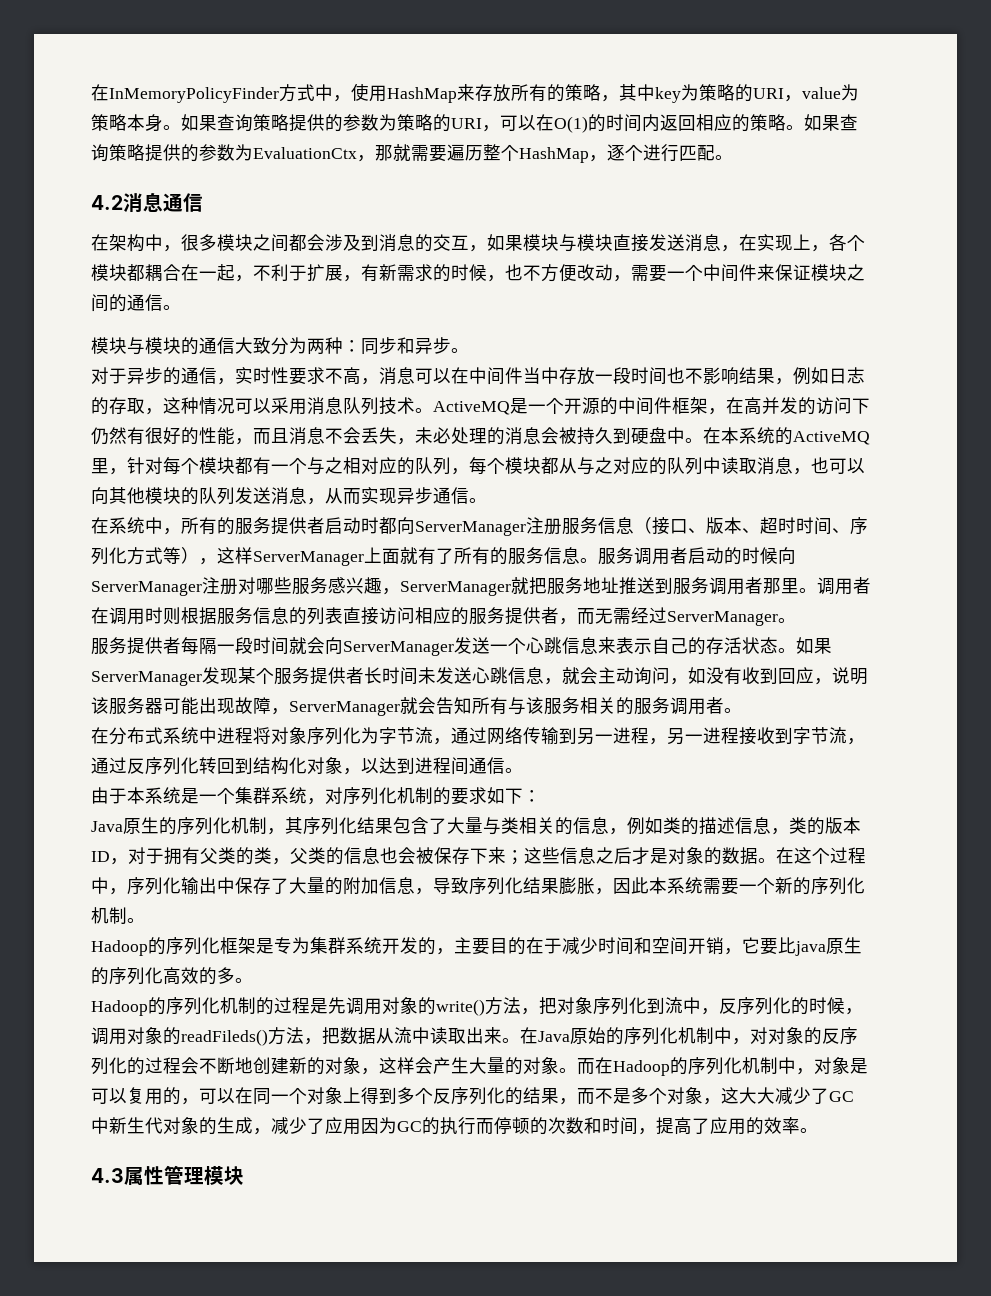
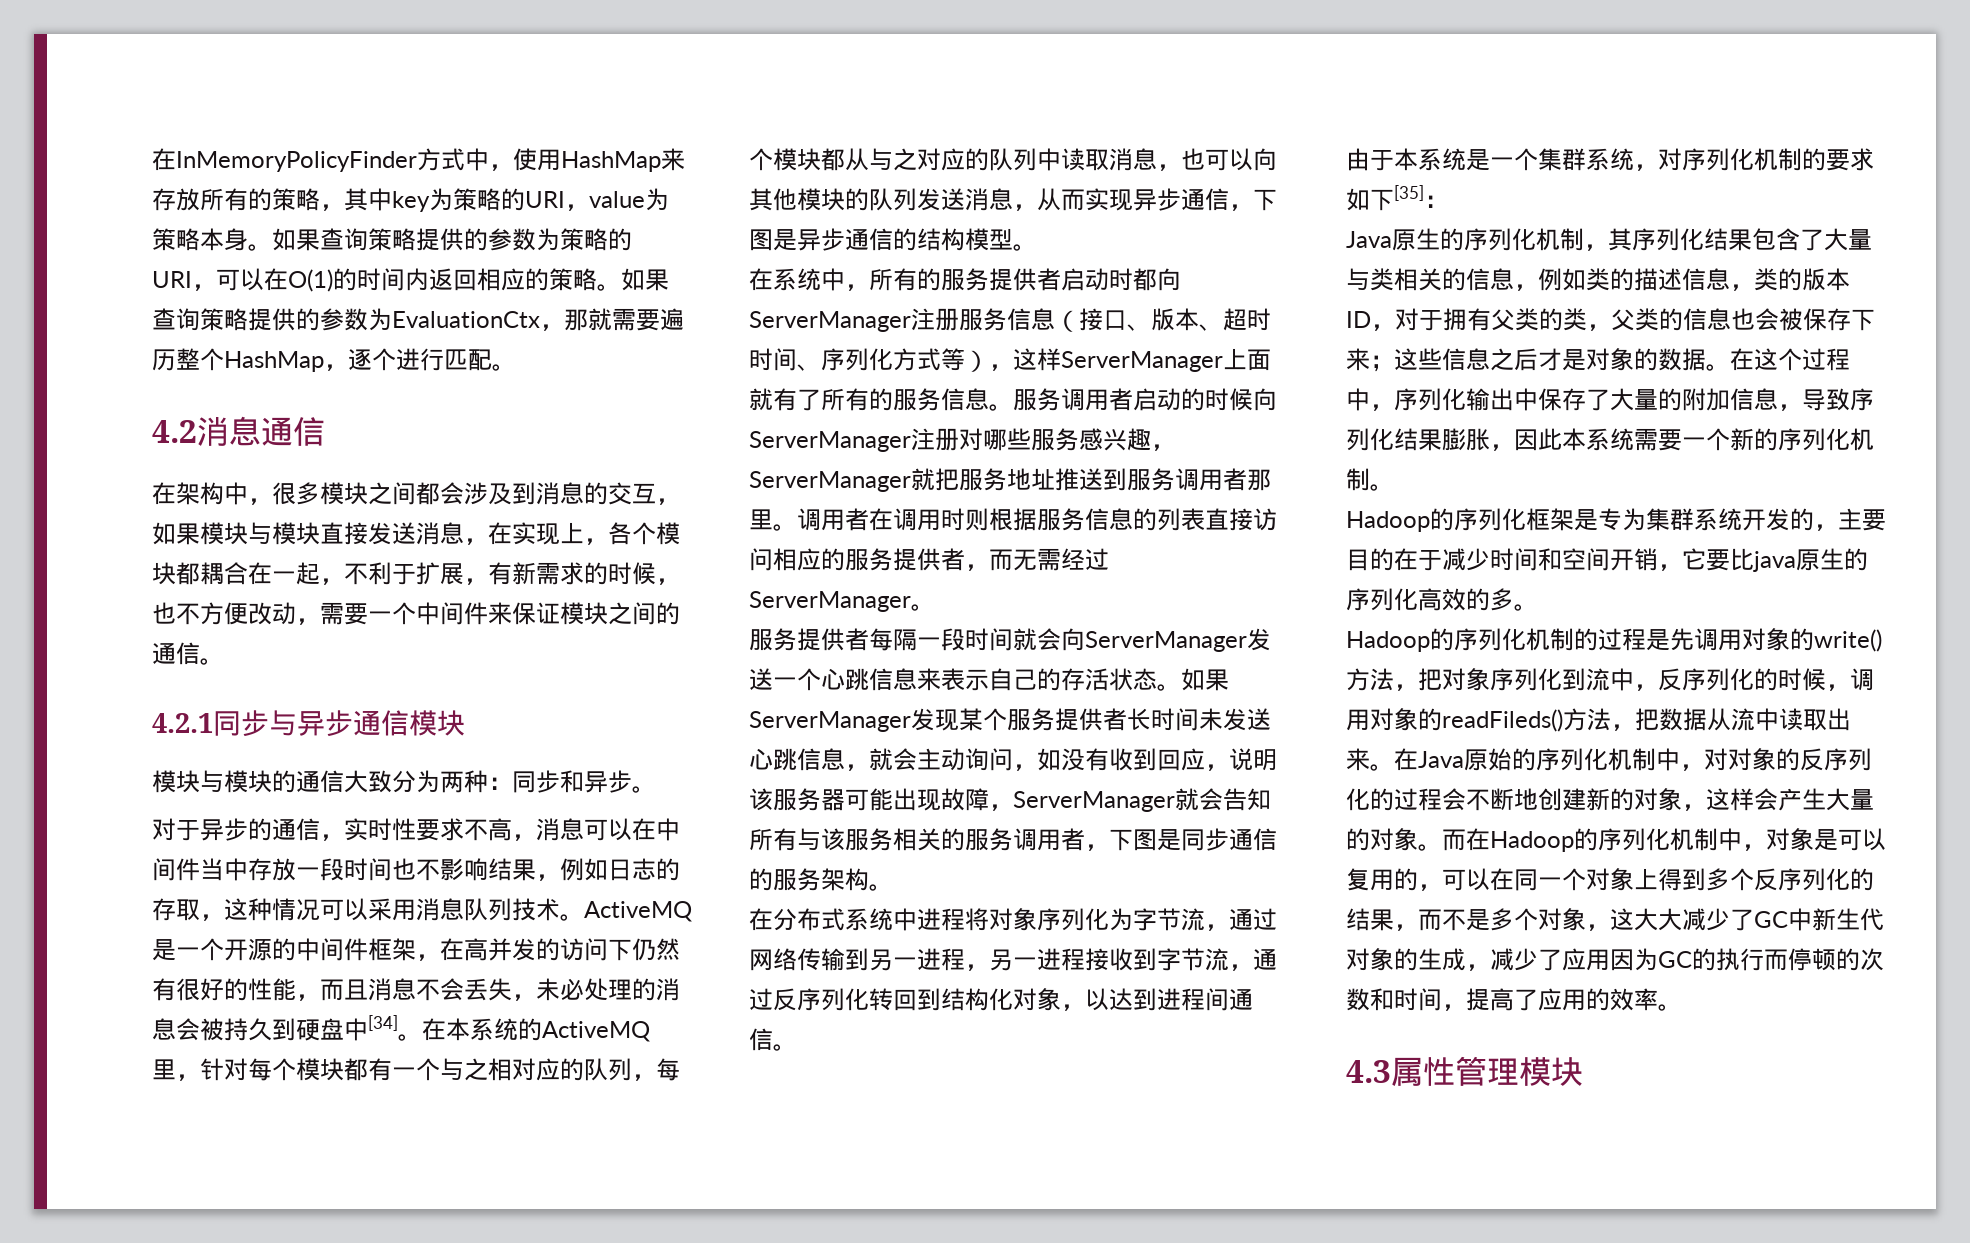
+ 4.2.1同步与异步通信模块
- ActiveMQ是一个开源的中间件框架，在高并发的访问下仍然有很好的性能，而且消息不会丢失，未必处理的消息会被持久到硬盘中。
+ ActiveMQ是一个开源的中间件框架，在高并发的访问下仍然有很好的性能，而且消息不会丢失，未必处理的消息会被持久到硬盘中[34]。
- 在本系统的ActiveMQ里，针对每个模块都有一个与之相对应的队列，每个模块都从与之对应的队列中读取消息，也可以向其他模块的队列发送消息，从而实现异步通信。
+ 在本系统的ActiveMQ里，针对每个模块都有一个与之相对应的队列，每个模块都从与之对应的队列中读取消息，也可以向其他模块的队列发送消息，从而实现异步通信，下图是异步通信的结构模型。
- 如果ServerManager发现某个服务提供者长时间未发送心跳信息，就会主动询问，如没有收到回应，说明该服务器可能出现故障，ServerManager就会告知所有与该服务相关的服务调用者。
+ 如果ServerManager发现某个服务提供者长时间未发送心跳信息，就会主动询问，如没有收到回应，说明该服务器可能出现故障，ServerManager就会告知所有与该服务相关的服务调用者，下图是同步通信的服务架构。
- 由于本系统是一个集群系统，对序列化机制的要求如下：
+ 由于本系统是一个集群系统，对序列化机制的要求如下[35]：

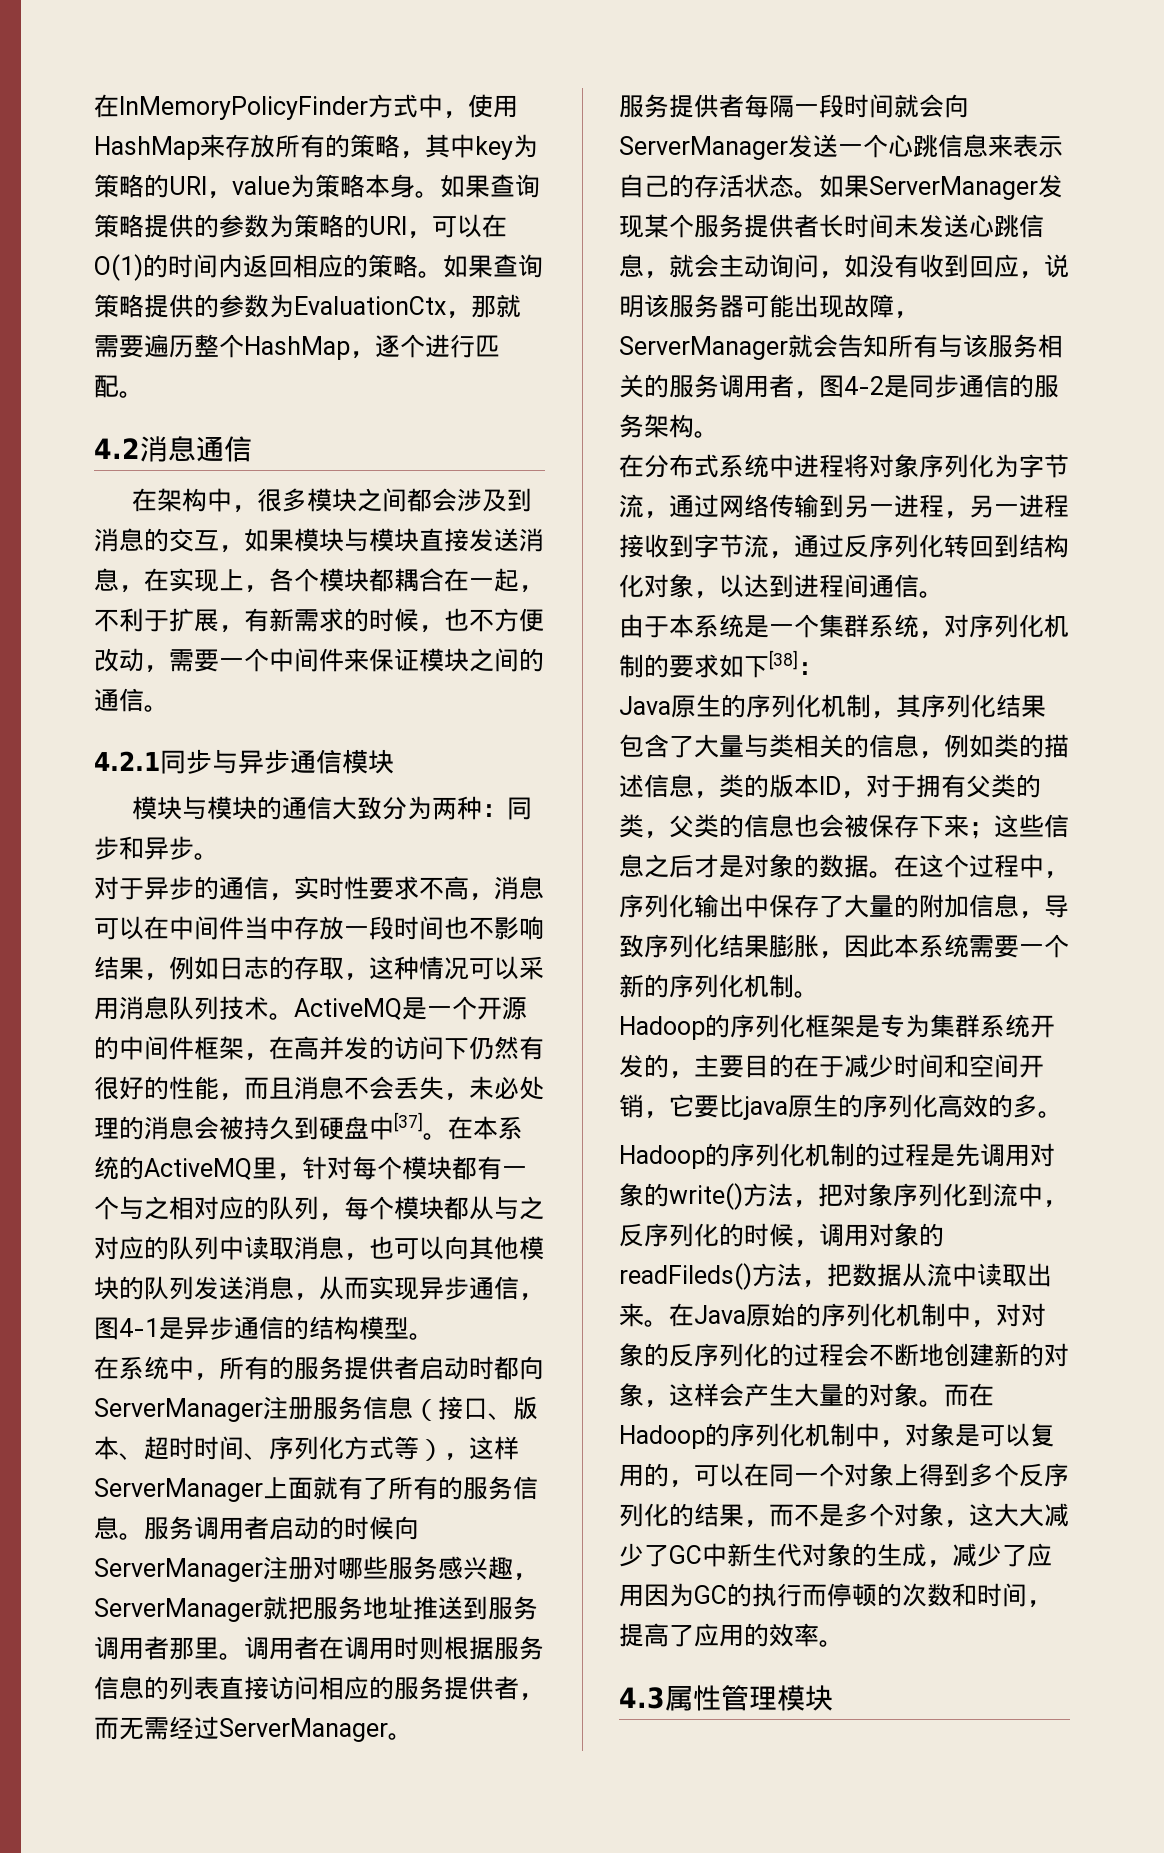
- ActiveMQ是一个开源的中间件框架，在高并发的访问下仍然有很好的性能，而且消息不会丢失，未必处理的消息会被持久到硬盘中[34]。
+ ActiveMQ是一个开源的中间件框架，在高并发的访问下仍然有很好的性能，而且消息不会丢失，未必处理的消息会被持久到硬盘中[37]。
- 在本系统的ActiveMQ里，针对每个模块都有一个与之相对应的队列，每个模块都从与之对应的队列中读取消息，也可以向其他模块的队列发送消息，从而实现异步通信，下图是异步通信的结构模型。
+ 在本系统的ActiveMQ里，针对每个模块都有一个与之相对应的队列，每个模块都从与之对应的队列中读取消息，也可以向其他模块的队列发送消息，从而实现异步通信，图4-1是异步通信的结构模型。
- 如果ServerManager发现某个服务提供者长时间未发送心跳信息，就会主动询问，如没有收到回应，说明该服务器可能出现故障，ServerManager就会告知所有与该服务相关的服务调用者，下图是同步通信的服务架构。
+ 如果ServerManager发现某个服务提供者长时间未发送心跳信息，就会主动询问，如没有收到回应，说明该服务器可能出现故障，ServerManager就会告知所有与该服务相关的服务调用者，图4-2是同步通信的服务架构。
- 由于本系统是一个集群系统，对序列化机制的要求如下[35]：
+ 由于本系统是一个集群系统，对序列化机制的要求如下[38]：

